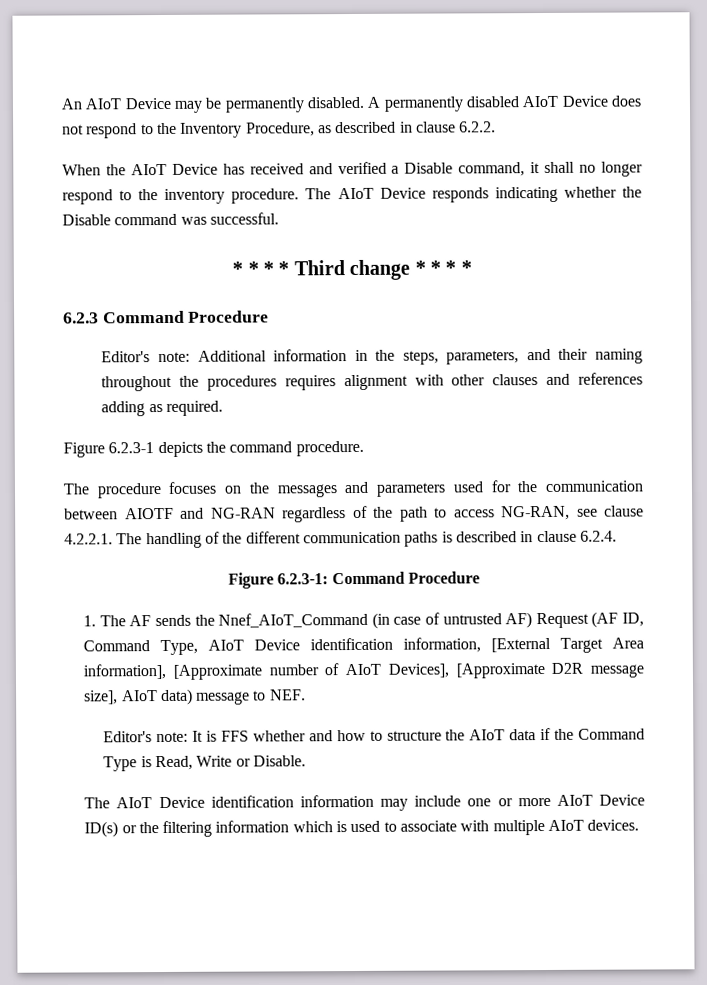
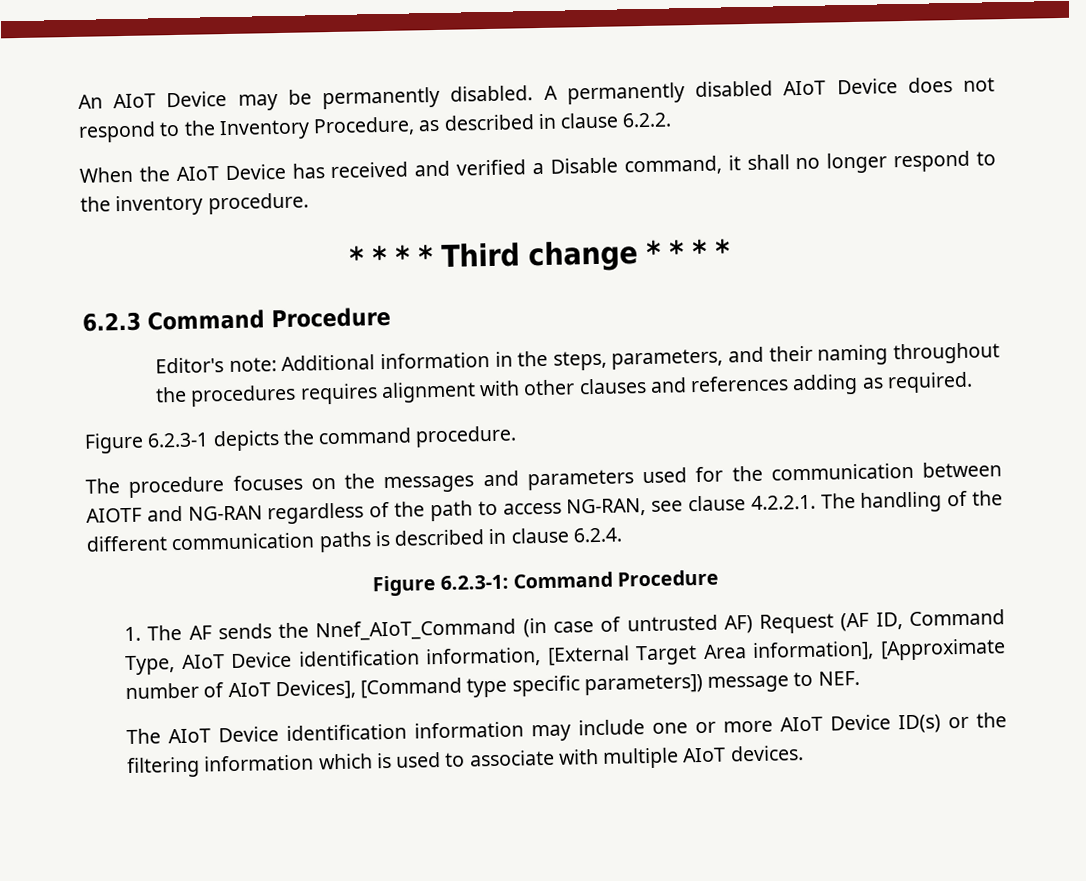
- The AIoT Device responds indicating whether the Disable command was successful.
- 1. The AF sends the Nnef_AIoT_Command (in case of untrusted AF) Request (AF ID, Command Type, AIoT Device identification information, [External Target Area information], [Approximate number of AIoT Devices], [Approximate D2R message size], AIoT data) message to NEF.
- Editor's note: It is FFS whether and how to structure the AIoT data if the Command Type is Read, Write or Disable.
+ 1. The AF sends the Nnef_AIoT_Command (in case of untrusted AF) Request (AF ID, Command Type, AIoT Device identification information, [External Target Area information], [Approximate number of AIoT Devices], [Command type specific parameters]) message to NEF.

